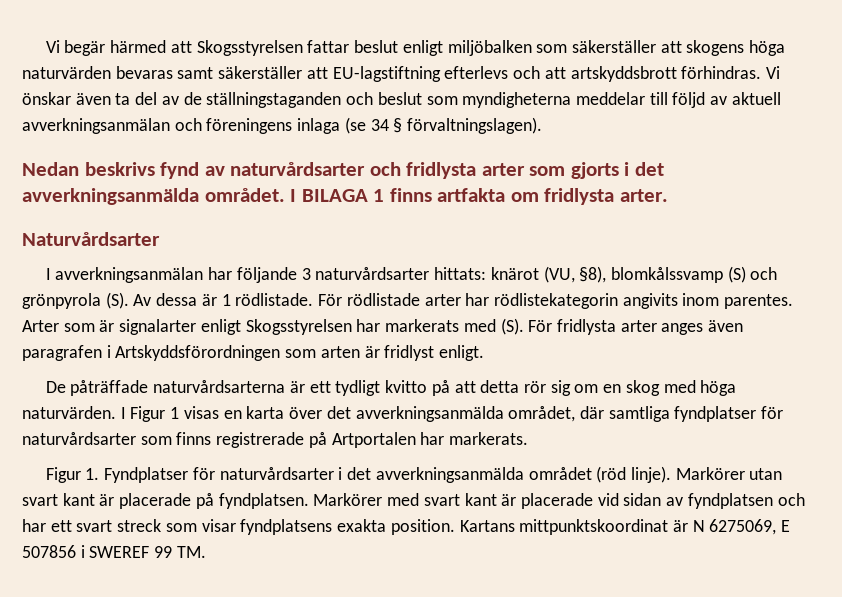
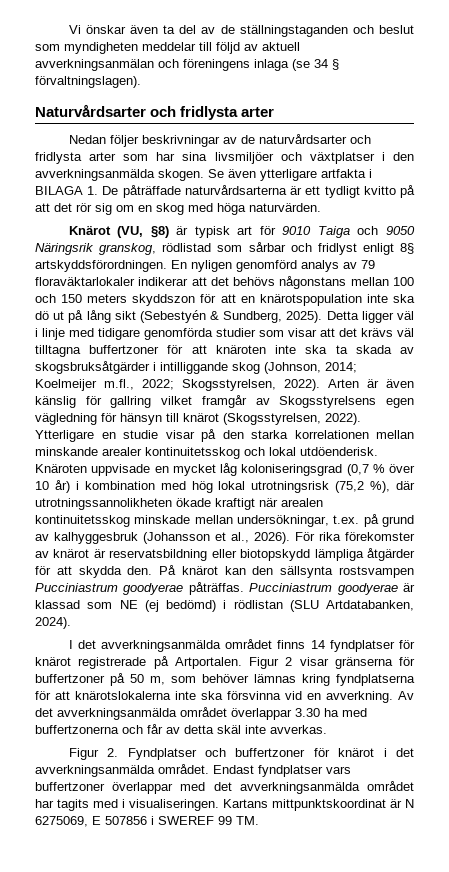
- Vi begär härmed att Skogsstyrelsen fattar beslut enligt miljöbalken som säkerställer att skogens höga naturvärden bevaras samt säkerställer att EU-lagstiftning efterlevs och att artskyddsbrott förhindras. Vi önskar även ta del av de ställningstaganden och beslut som myndigheterna meddelar till följd av aktuell avverkningsanmälan och föreningens inlaga (se 34 § förvaltningslagen).
+ Vi önskar även ta del av de ställningstaganden och beslut som myndigheten meddelar till följd av aktuell avverkningsanmälan och föreningens inlaga (se 34 § förvaltningslagen).
- Nedan beskrivs fynd av naturvårdsarter och fridlysta arter som gjorts i det avverkningsanmälda området. I BILAGA 1 finns artfakta om fridlysta arter.
- Naturvårdsarter
- I avverkningsanmälan har följande 3 naturvårdsarter hittats: knärot (VU, §8), blomkålssvamp (S) och grönpyrola (S). Av dessa är 1 rödlistade. För rödlistade arter har rödlistekategorin angivits inom parentes. Arter som är signalarter enligt Skogsstyrelsen har markerats med (S). För fridlysta arter anges även paragrafen i Artskyddsförordningen som arten är fridlyst enligt.
- De påträffade naturvårdsarterna är ett tydligt kvitto på att detta rör sig om en skog med höga naturvärden. I Figur 1 visas en karta över det avverkningsanmälda området, där samtliga fyndplatser för naturvårdsarter som finns registrerade på Artportalen har markerats.
- Figur 1. Fyndplatser för naturvårdsarter i det avverkningsanmälda området (röd linje). Markörer utan svart kant är placerade på fyndplatsen. Markörer med svart kant är placerade vid sidan av fyndplatsen och har ett svart streck som visar fyndplatsens exakta position.
+ Naturvårdsarter och fridlysta arter
+ Nedan följer beskrivningar av de naturvårdsarter och fridlysta arter som har sina livsmiljöer och växtplatser i den avverkningsanmälda skogen. Se även ytterligare artfakta i BILAGA 1. De påträffade naturvårdsarterna är ett tydligt kvitto på att det rör sig om en skog med höga naturvärden.
+ Knärot (VU, §8) är typisk art för 9010 Taiga och 9050 Näringsrik granskog, rödlistad som sårbar och fridlyst enligt 8§ artskyddsförordningen. En nyligen genomförd analys av 79 floraväktarlokaler indikerar att det behövs någonstans mellan 100 och 150 meters skyddszon för att en knärotspopulation inte ska dö ut på lång sikt (Sebestyén & Sundberg, 2025). Detta ligger väl i linje med tidigare genomförda studier som visar att det krävs väl tilltagna buffertzoner för att knäroten inte ska ta skada av skogsbruksåtgärder i intilliggande skog (Johnson, 2014; Koelmeijer m.fl., 2022; Skogsstyrelsen, 2022). Arten är även känslig för gallring vilket framgår av Skogsstyrelsens egen vägledning för hänsyn till knärot (Skogsstyrelsen, 2022). Ytterligare en studie visar på den starka korrelationen mellan minskande arealer kontinuitetsskog och lokal utdöenderisk. Knäroten uppvisade en mycket låg koloniseringsgrad (0,7 % över 10 år) i kombination med hög lokal utrotningsrisk (75,2 %), där utrotningssannolikheten ökade kraftigt när arealen kontinuitetsskog minskade mellan undersökningar, t.ex. på grund av kalhyggesbruk (Johansson et al., 2026). För rika förekomster av knärot är reservatsbildning eller biotopskydd lämpliga åtgärder för att skydda den. På knärot kan den sällsynta rostsvampen Pucciniastrum goodyerae påträffas. Pucciniastrum goodyerae är klassad som NE (ej bedömd) i rödlistan (SLU Artdatabanken, 2024).
+ I det avverkningsanmälda området finns 14 fyndplatser för knärot registrerade på Artportalen. Figur 2 visar gränserna för buffertzoner på 50 m, som behöver lämnas kring fyndplatserna för att knärotslokalerna inte ska försvinna vid en avverkning. Av det avverkningsanmälda området överlappar 3.30 ha med buffertzonerna och får av detta skäl inte avverkas.
+ Figur 2. Fyndplatser och buffertzoner för knärot i det avverkningsanmälda området. Endast fyndplatser vars buffertzoner överlappar med det avverkningsanmälda området har tagits med i visualiseringen.

